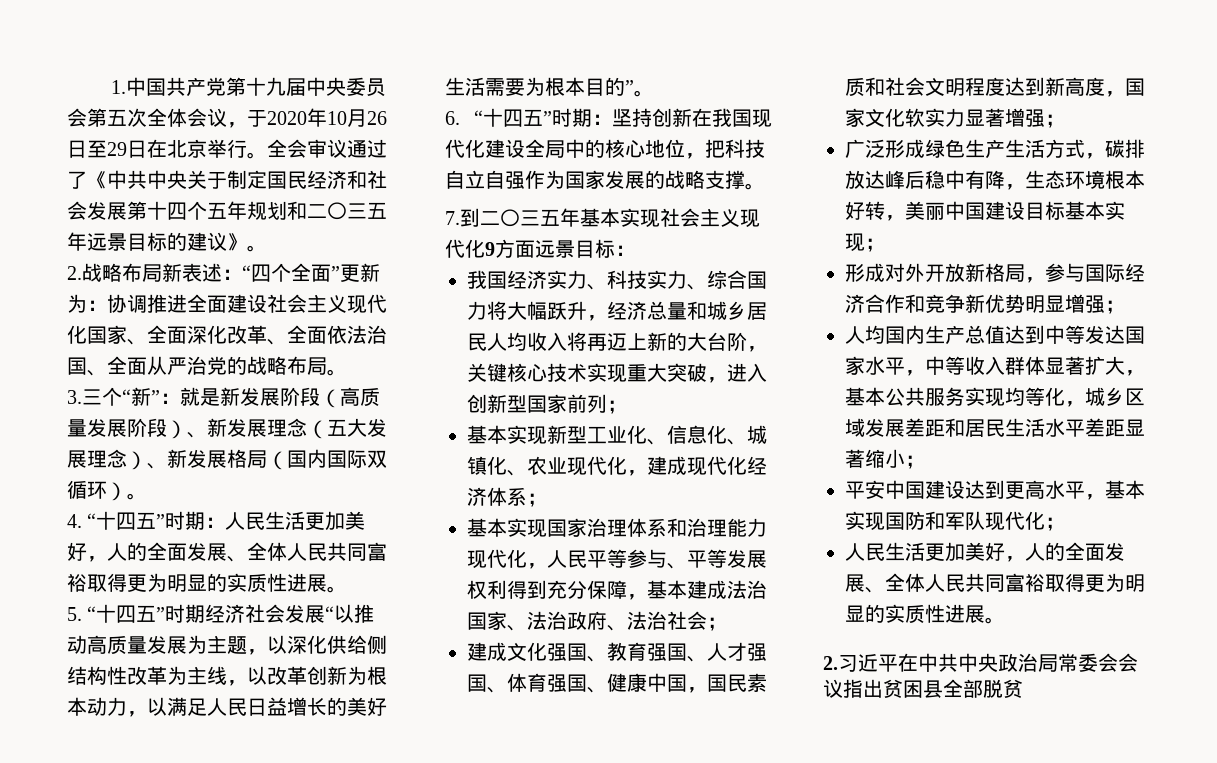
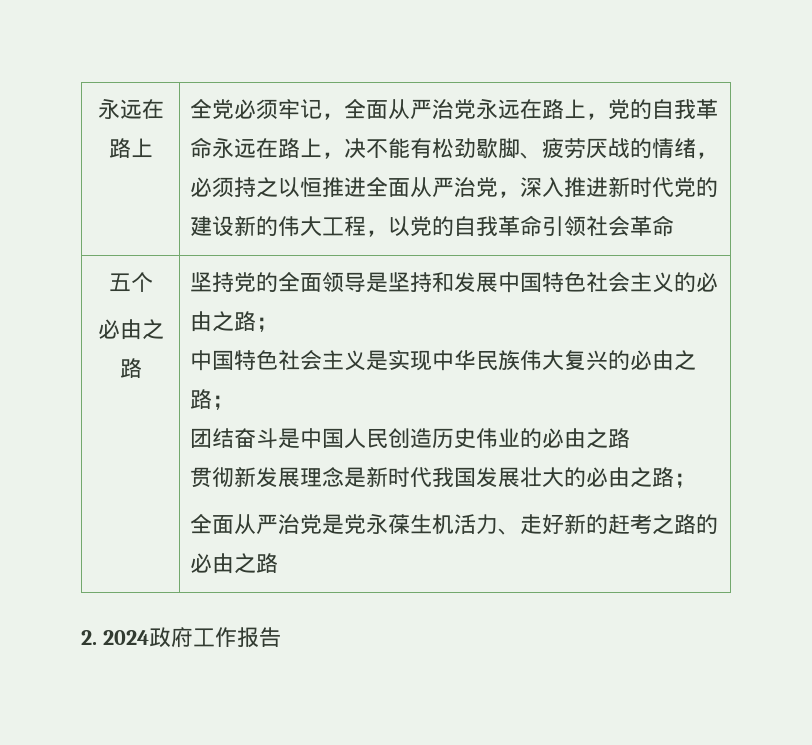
- 1.中国共产党第十九届中央委员会第五次全体会议，于2020年10月26日至29日在北京举行。全会审议通过了《中共中央关于制定国民经济和社会发展第十四个五年规划和二〇三五年远景目标的建议》。
- 2.战略布局新表述：“四个全面”更新为：协调推进全面建设社会主义现代化国家、全面深化改革、全面依法治国、全面从严治党的战略布局。
- 3.三个“新”：就是新发展阶段（高质量发展阶段）、新发展理念（五大发展理念）、新发展格局（国内国际双循环）。
- 4. “十四五”时期：人民生活更加美好，人的全面发展、全体人民共同富裕取得更为明显的实质性进展。
- 5. “十四五”时期经济社会发展“以推动高质量发展为主题，以深化供给侧结构性改革为主线，以改革创新为根本动力，以满足人民日益增长的美好生活需要为根本目的”。
- 6. “十四五”时期：坚持创新在我国现代化建设全局中的核心地位，把科技自立自强作为国家发展的战略支撑。
- 7.到二〇三五年基本实现社会主义现代化9方面远景目标：
- 我国经济实力、科技实力、综合国力将大幅跃升，经济总量和城乡居民人均收入将再迈上新的大台阶，关键核心技术实现重大突破，进入创新型国家前列；
- 基本实现新型工业化、信息化、城镇化、农业现代化，建成现代化经济体系；
- 基本实现国家治理体系和治理能力现代化，人民平等参与、平等发展权利得到充分保障，基本建成法治国家、法治政府、法治社会；
- 建成文化强国、教育强国、人才强国、体育强国、健康中国，国民素质和社会文明程度达到新高度，国家文化软实力显著增强；
- 广泛形成绿色生产生活方式，碳排放达峰后稳中有降，生态环境根本好转，美丽中国建设目标基本实现；
- 形成对外开放新格局，参与国际经济合作和竞争新优势明显增强；
- 人均国内生产总值达到中等发达国家水平，中等收入群体显著扩大，基本公共服务实现均等化，城乡区域发展差距和居民生活水平差距显著缩小；
- 平安中国建设达到更高水平，基本实现国防和军队现代化；
- 人民生活更加美好，人的全面发展、全体人民共同富裕取得更为明显的实质性进展。
- 2.习近平在中共中央政治局常委会会议指出贫困县全部脱贫
+ 永远在路上 | 全党必须牢记，全面从严治党永远在路上，党的自我革命永远在路上，决不能有松劲歇脚、疲劳厌战的情绪，必须持之以恒推进全面从严治党，深入推进新时代党的建设新的伟大工程，以党的自我革命引领社会革命
+ 五个
+ 必由之路 | 坚持党的全面领导是坚持和发展中国特色社会主义的必由之路；
+ 中国特色社会主义是实现中华民族伟大复兴的必由之路；
+ 团结奋斗是中国人民创造历史伟业的必由之路
+ 贯彻新发展理念是新时代我国发展壮大的必由之路；
+ 全面从严治党是党永葆生机活力、走好新的赶考之路的必由之路
+ 2. 2024政府工作报告

